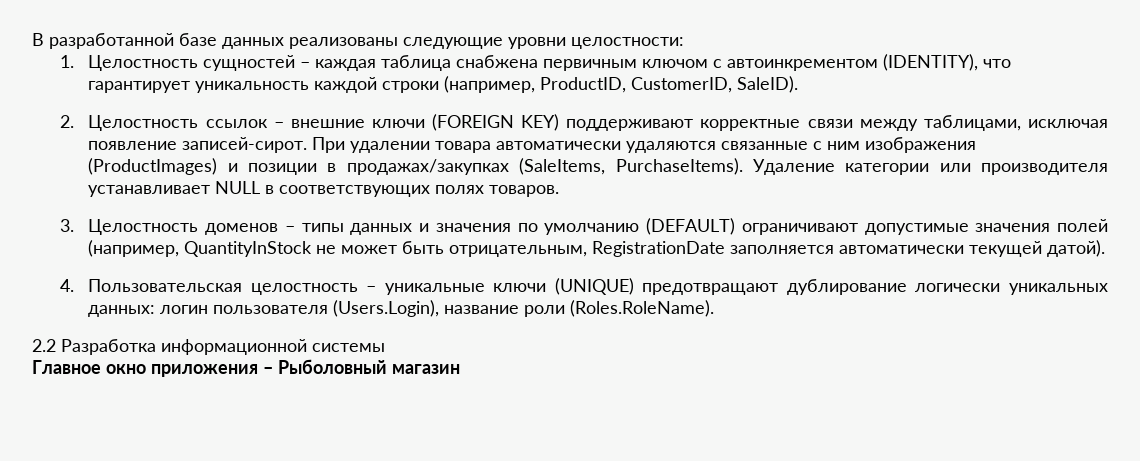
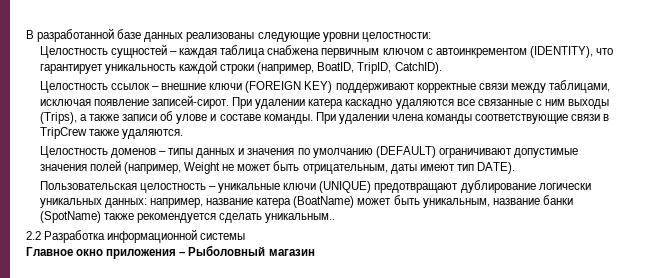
- 1. Целостность сущностей – каждая таблица снабжена первичным ключом с автоинкрементом (IDENTITY), что гарантирует уникальность каждой строки (например, ProductID, CustomerID, SaleID).
- 2. Целостность ссылок – внешние ключи (FOREIGN KEY) поддерживают корректные связи между таблицами, исключая появление записей-сирот.
+ Целостность сущностей – каждая таблица снабжена первичным ключом с автоинкрементом (IDENTITY), что гарантирует уникальность каждой строки (например, BoatID, TripID, CatchID).
+ Целостность ссылок – внешние ключи (FOREIGN KEY) поддерживают корректные связи между таблицами, исключая появление записей-сирот.
- При удалении товара автоматически удаляются связанные с ним изображения (ProductImages) и позиции в продажах/закупках (SaleItems, PurchaseItems). Удаление категории или производителя устанавливает NULL в соответствующих полях товаров.
- 3. Целостность доменов – типы данных и значения по умолчанию (DEFAULT) ограничивают допустимые значения полей (например, QuantityInStock не может быть отрицательным, RegistrationDate заполняется автоматически текущей датой).
- 4. Пользовательская целостность – уникальные ключи (UNIQUE) предотвращают дублирование логически уникальных данных: логин пользователя (Users.Login), название роли (Roles.RoleName).
+ При удалении катера каскадно удаляются все связанные с ним выходы (Trips), а также записи об улове и составе команды. При удалении члена команды соответствующие связи в TripCrew также удаляются.
+ Целостность доменов – типы данных и значения по умолчанию (DEFAULT) ограничивают допустимые значения полей (например, Weight не может быть отрицательным, даты имеют тип DATE).
+ Пользовательская целостность – уникальные ключи (UNIQUE) предотвращают дублирование логически уникальных данных: например, название катера (BoatName) может быть уникальным, название банки (SpotName) также рекомендуется сделать уникальным..

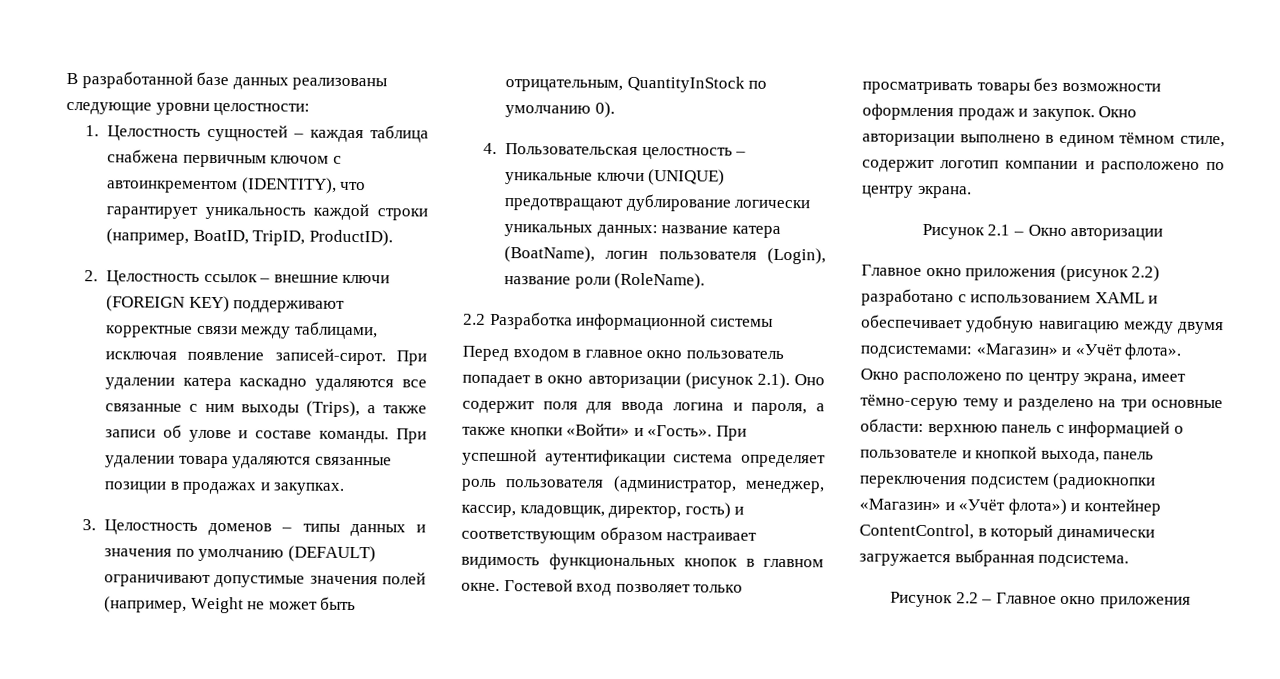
- Целостность сущностей – каждая таблица снабжена первичным ключом с автоинкрементом (IDENTITY), что гарантирует уникальность каждой строки (например, BoatID, TripID, CatchID).
- Целостность ссылок – внешние ключи (FOREIGN KEY) поддерживают корректные связи между таблицами, исключая появление записей-сирот.
+ 1. Целостность сущностей – каждая таблица снабжена первичным ключом с автоинкрементом (IDENTITY), что гарантирует уникальность каждой строки (например, BoatID, TripID, ProductID).
+ 2. Целостность ссылок – внешние ключи (FOREIGN KEY) поддерживают корректные связи между таблицами, исключая появление записей-сирот.
- При удалении члена команды соответствующие связи в TripCrew также удаляются.
- Целостность доменов – типы данных и значения по умолчанию (DEFAULT) ограничивают допустимые значения полей (например, Weight не может быть отрицательным, даты имеют тип DATE).
- Пользовательская целостность – уникальные ключи (UNIQUE) предотвращают дублирование логически уникальных данных: например, название катера (BoatName) может быть уникальным, название банки (SpotName) также рекомендуется сделать уникальным..
+ При удалении товара удаляются связанные позиции в продажах и закупках.
+ 3. Целостность доменов – типы данных и значения по умолчанию (DEFAULT) ограничивают допустимые значения полей (например, Weight не может быть отрицательным, QuantityInStock по умолчанию 0).
+ 4. Пользовательская целостность – уникальные ключи (UNIQUE) предотвращают дублирование логически уникальных данных: название катера (BoatName), логин пользователя (Login), название роли (RoleName).
  2.2 Разработка информационной системы
- Главное окно приложения – Рыболовный магазин
+ Перед входом в главное окно пользователь попадает в окно авторизации (рисунок 2.1). Оно содержит поля для ввода логина и пароля, а также кнопки «Войти» и «Гость». При успешной аутентификации система определяет роль пользователя (администратор, менеджер, кассир, кладовщик, директор, гость) и соответствующим образом настраивает видимость функциональных кнопок в главном окне. Гостевой вход позволяет только просматривать товары без возможности оформления продаж и закупок. Окно авторизации выполнено в едином тёмном стиле, содержит логотип компании и расположено по центру экрана.
+ Рисунок 2.1 – Окно авторизации
+ Главное окно приложения (рисунок 2.2) разработано с использованием XAML и обеспечивает удобную навигацию между двумя подсистемами: «Магазин» и «Учёт флота». Окно расположено по центру экрана, имеет тёмно-серую тему и разделено на три основные области: верхнюю панель с информацией о пользователе и кнопкой выхода, панель переключения подсистем (радиокнопки «Магазин» и «Учёт флота») и контейнер ContentControl, в который динамически загружается выбранная подсистема.
+ Рисунок 2.2 – Главное окно приложения

